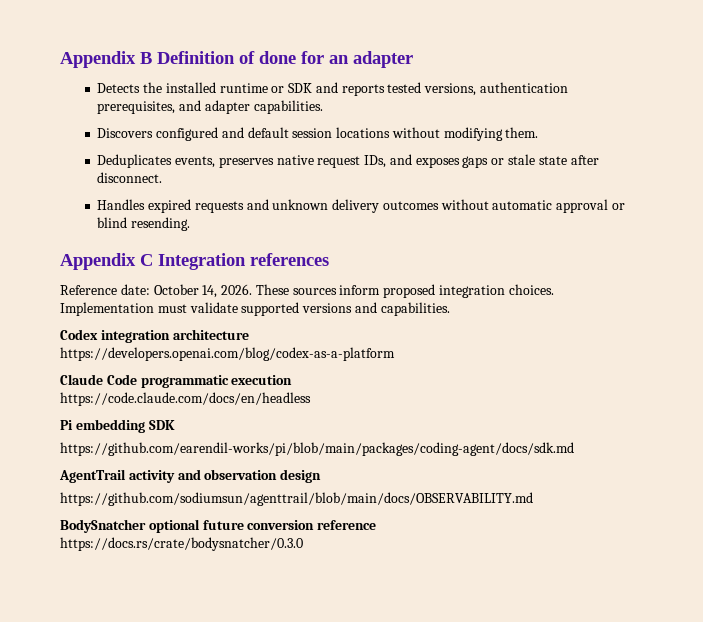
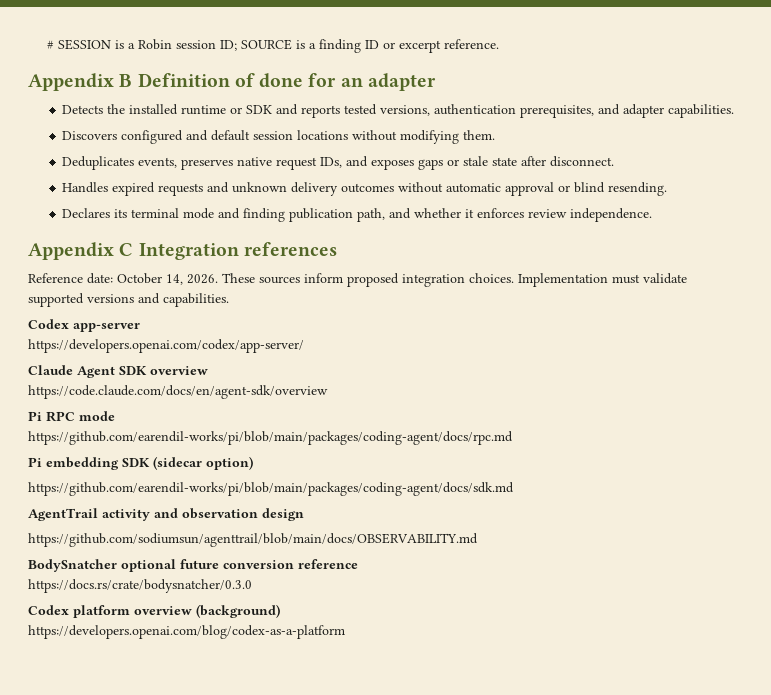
+ # SESSION is a Robin session ID; SOURCE is a finding ID or excerpt reference.
+ Declares its terminal mode and finding publication path, and whether it enforces review independence.
- Codex integration architecture
- https://developers.openai.com/blog/codex-as-a-platform
- Claude Code programmatic execution
- https://code.claude.com/docs/en/headless
+ Codex app-server
+ https://developers.openai.com/codex/app-server/
+ Claude Agent SDK overview
+ https://code.claude.com/docs/en/agent-sdk/overview
+ Pi RPC mode
+ https://github.com/earendil-works/pi/blob/main/packages/coding-agent/docs/rpc.md
- Pi embedding SDK
+ Pi embedding SDK (sidecar option)
+ Codex platform overview (background)
+ https://developers.openai.com/blog/codex-as-a-platform

